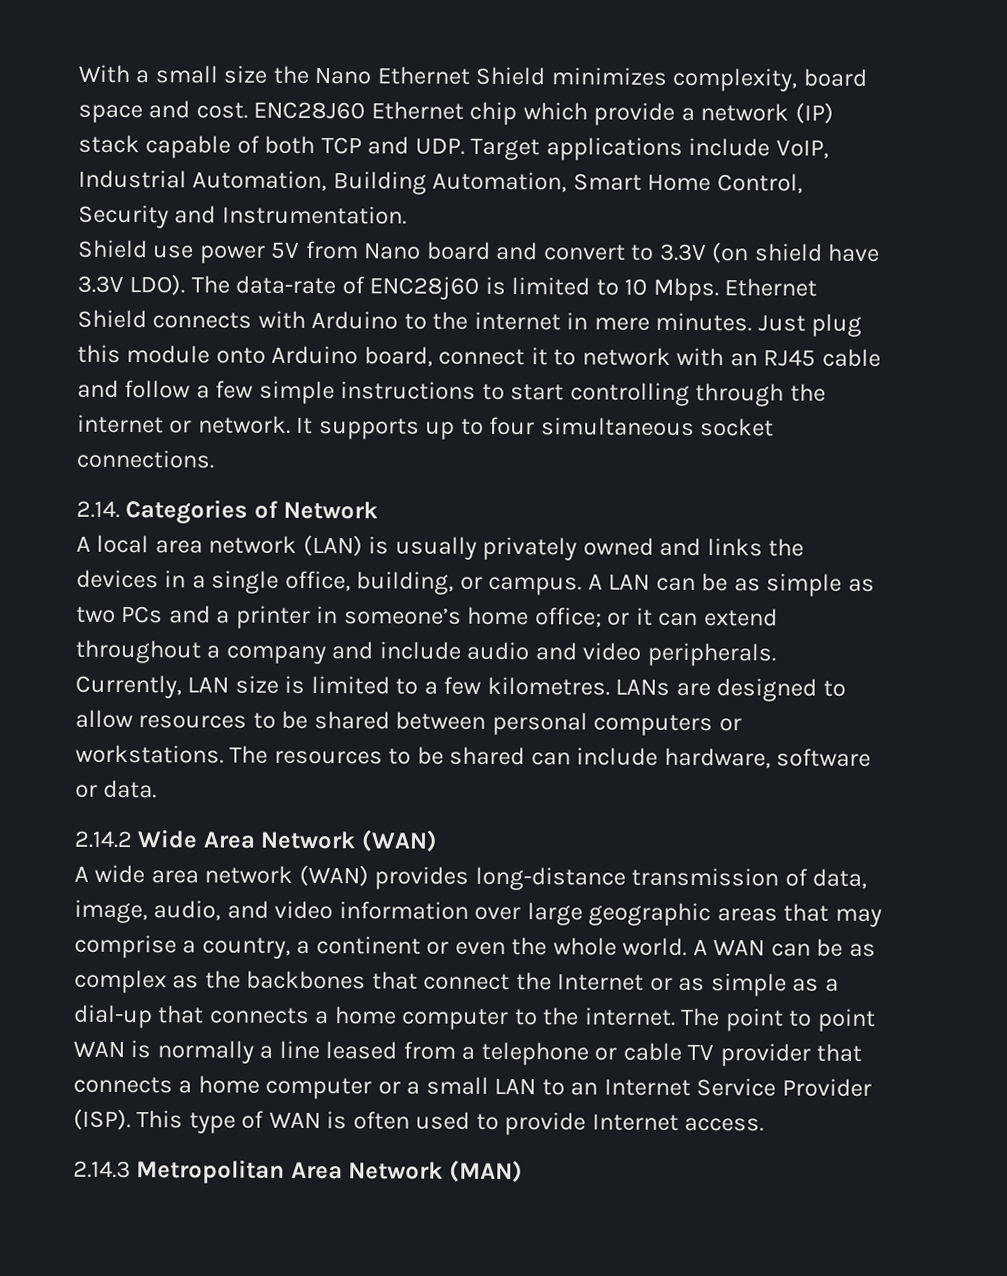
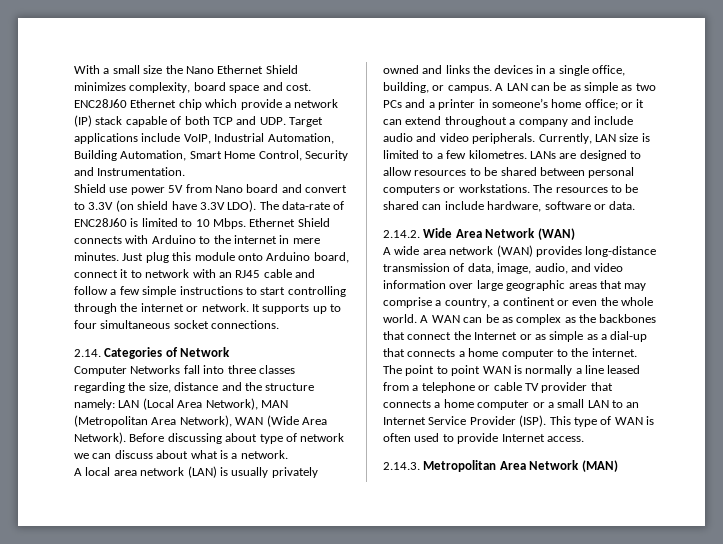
- The data-rate of ENC28j60 is limited to 10 Mbps.
+ The data-rate of ENC28J60 is limited to 10 Mbps.
+ Computer Networks fall into three classes regarding the size, distance and the structure namely: LAN (Local Area Network), MAN (Metropolitan Area Network), WAN (Wide Area Network). Before discussing about type of network we can discuss about what is a network.
- 2.14.2 Wide Area Network (WAN)
+ 2.14.2. Wide Area Network (WAN)
- 2.14.3 Metropolitan Area Network (MAN)
+ 2.14.3. Metropolitan Area Network (MAN)

